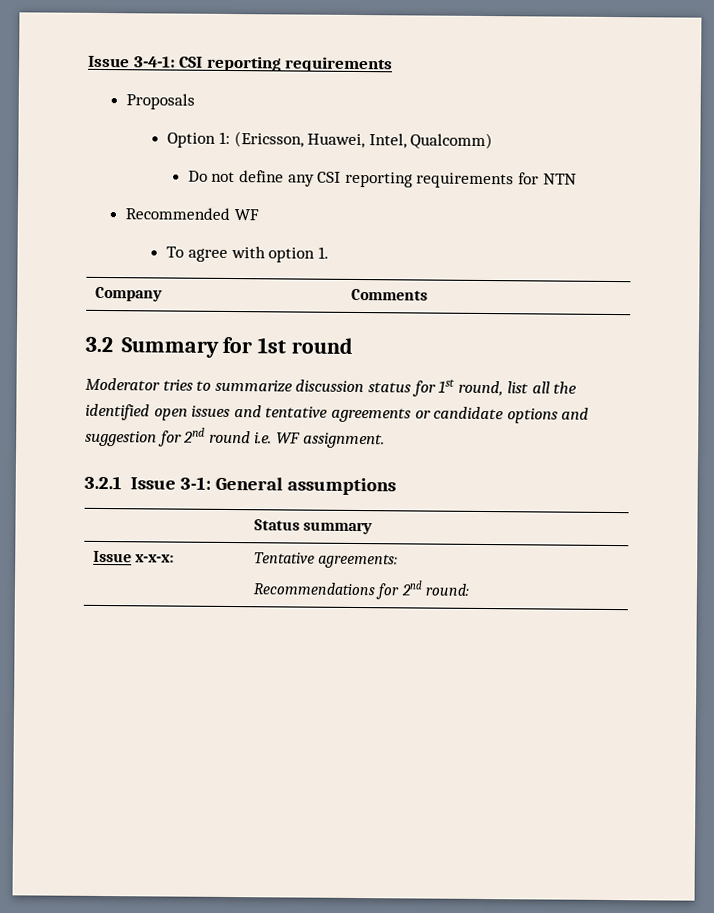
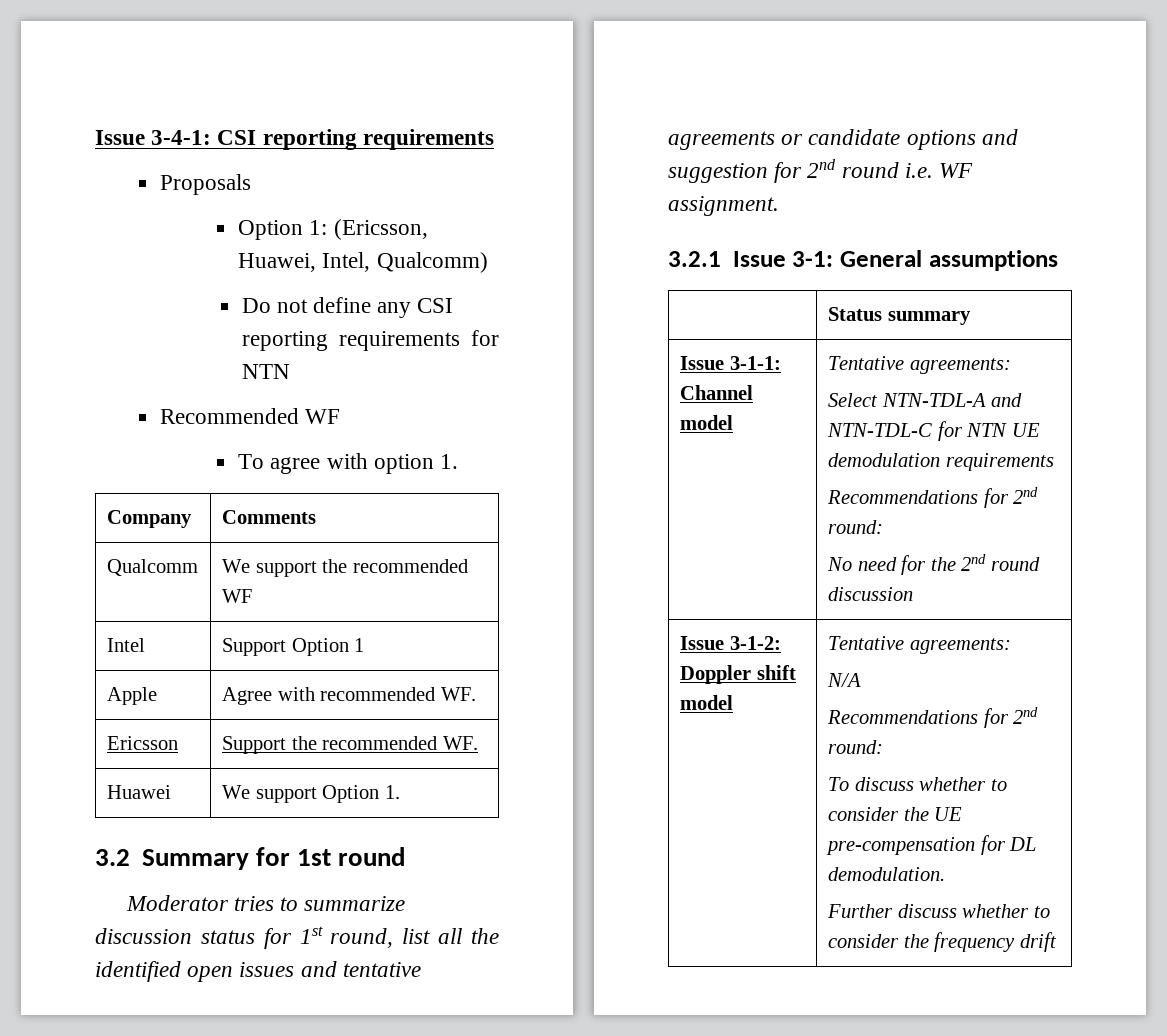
+ Qualcomm | We support the recommended WF
+ Intel | Support Option 1
+ Apple | Agree with recommended WF.
+ Ericsson | Support the recommended WF.
+ Huawei | We support Option 1.
- Issue x-x-x: | Tentative agreements:
+ Issue 3-1-1: Channel model | Tentative agreements:
+ Select NTN-TDL-A and NTN-TDL-C for NTN UE demodulation requirements
  Recommendations for 2nd round:
+ No need for the 2nd round discussion
+ Issue 3-1-2: Doppler shift model | Tentative agreements:
+ N/A
+ Recommendations for 2nd round:
+ To discuss whether to consider the UE pre-compensation for DL demodulation.
+ Further discuss whether to consider the frequency drift

